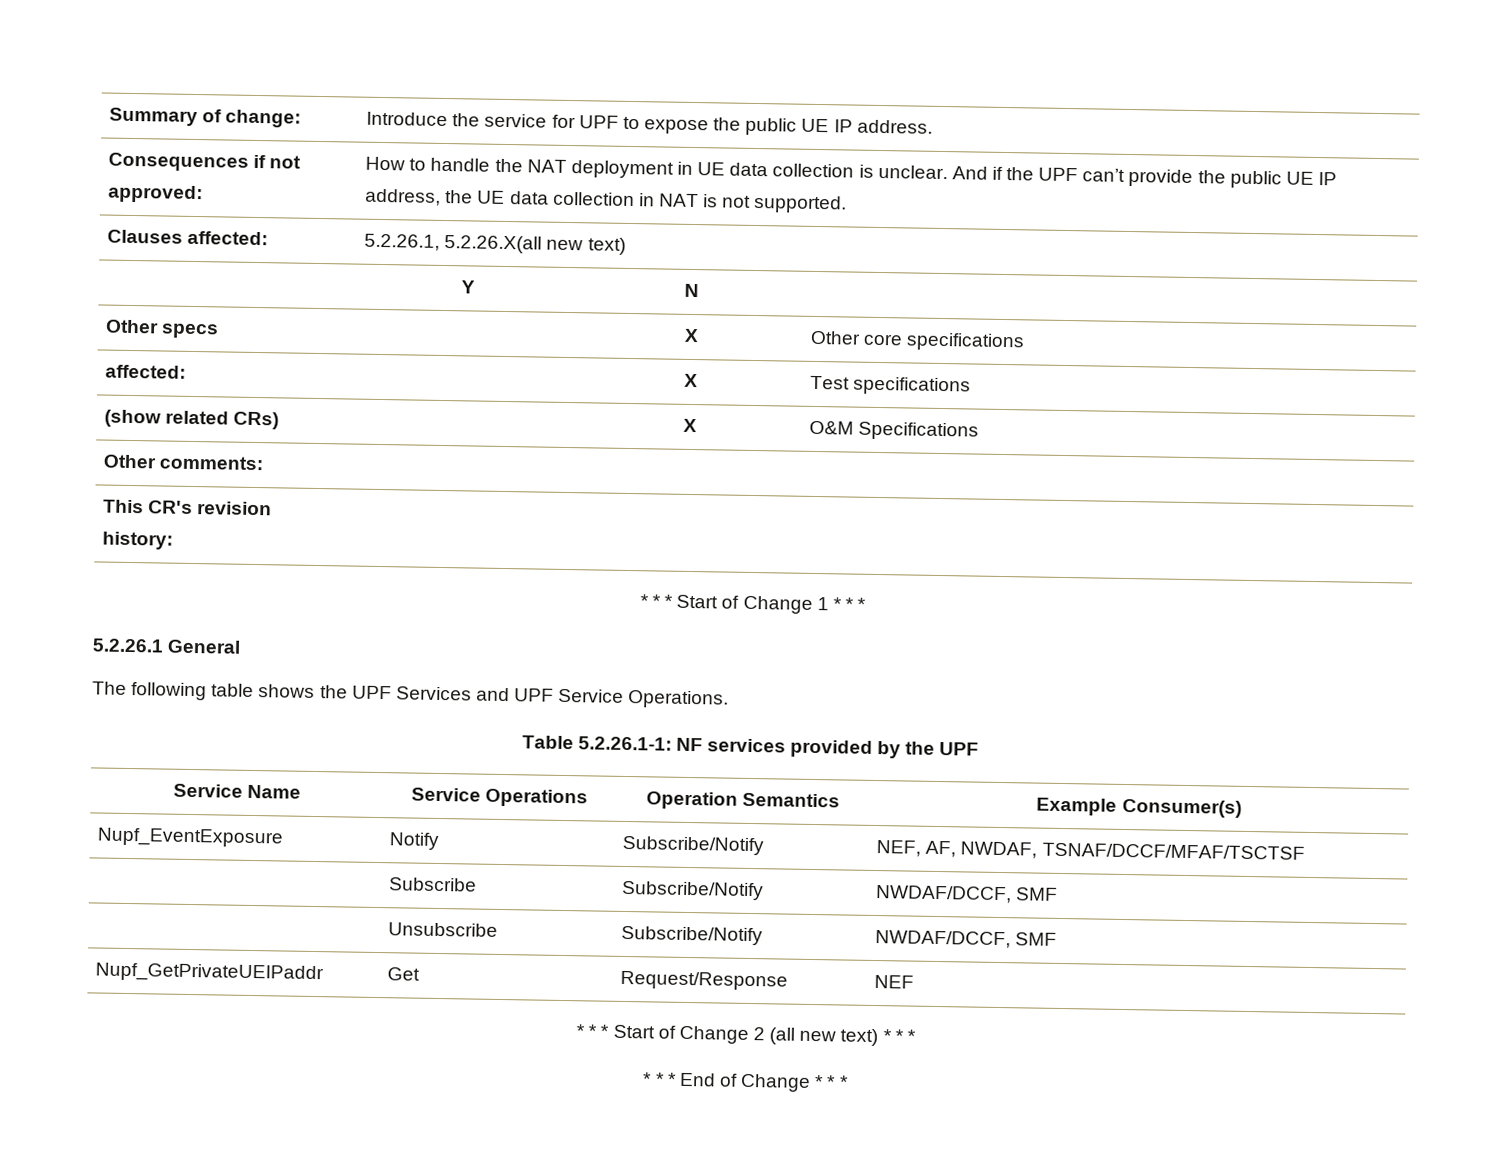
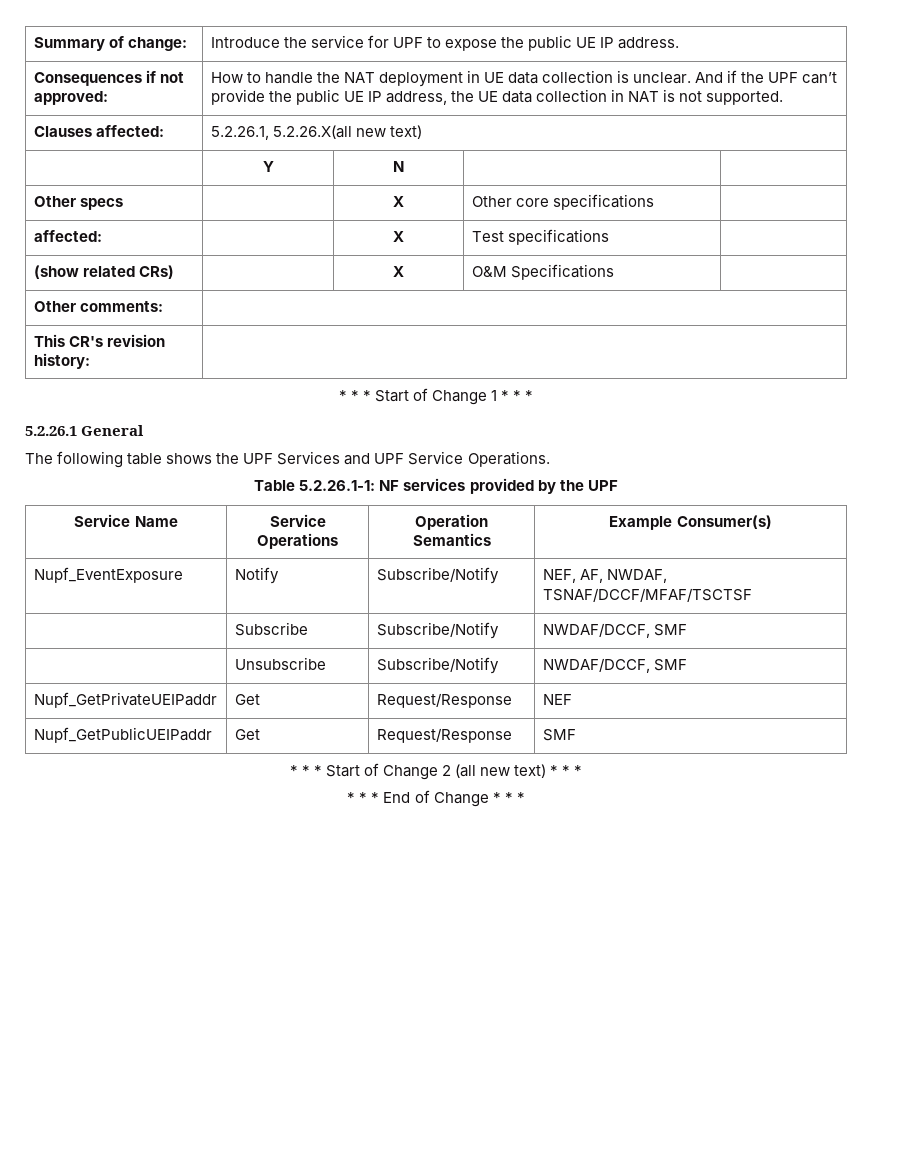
+ Nupf_GetPublicUEIPaddr | Get | Request/Response | SMF

